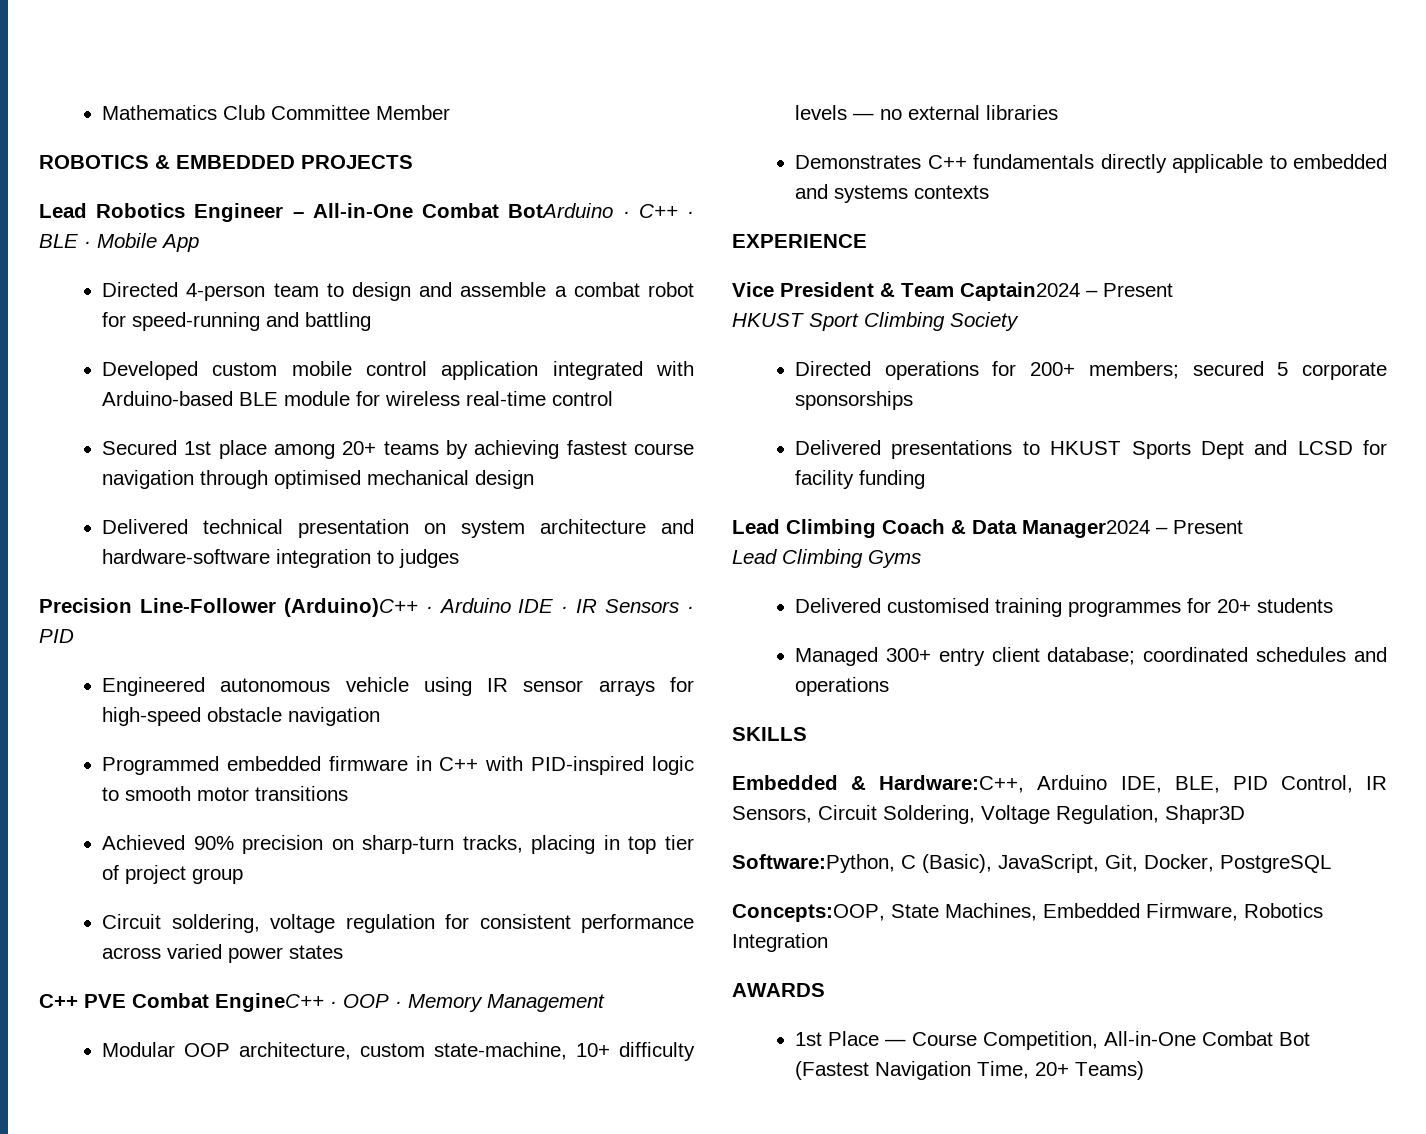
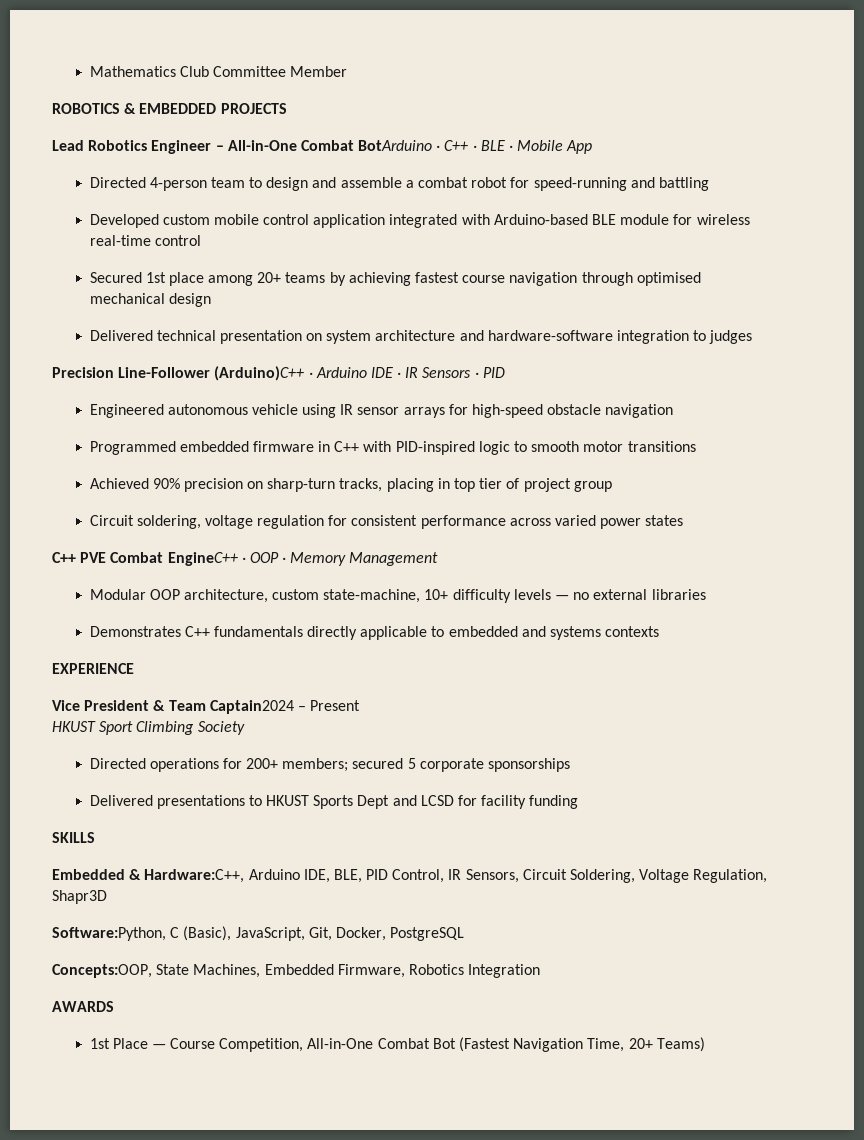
- Lead Climbing Coach & Data Manager2024 – Present
- Lead Climbing Gyms
- Delivered customised training programmes for 20+ students
- Managed 300+ entry client database; coordinated schedules and operations

